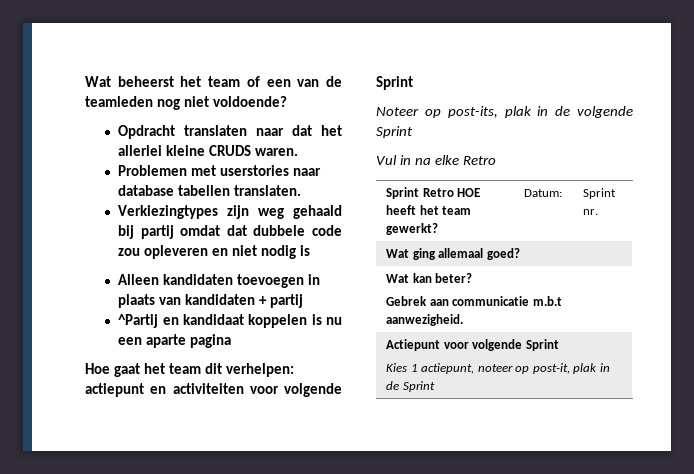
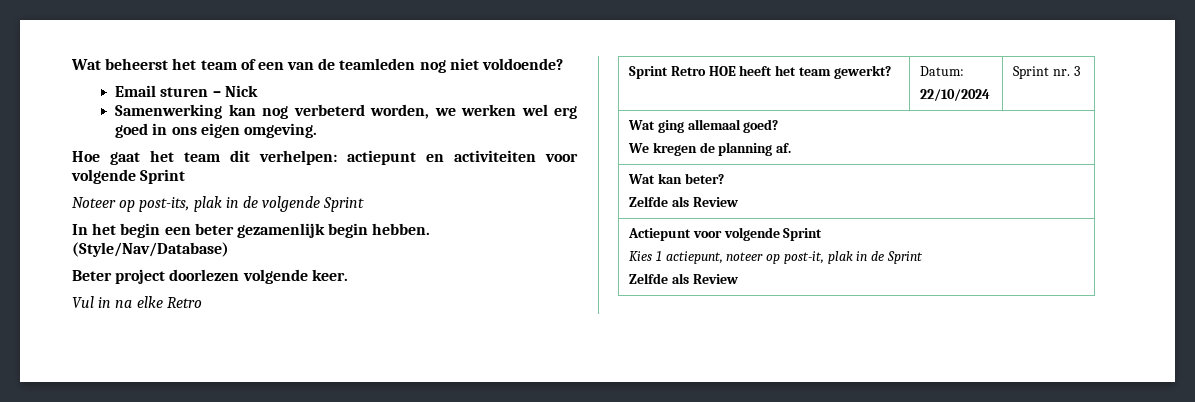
- Opdracht translaten naar dat het allerlei kleine CRUDS waren.
- Problemen met userstories naar database tabellen translaten.
- Verkiezingtypes zijn weg gehaald bij partij omdat dat dubbele code zou opleveren en niet nodig is
- Alleen kandidaten toevoegen in plaats van kandidaten + partij
- ^Partij en kandidaat koppelen is nu een aparte pagina
+ Email sturen – Nick
+ Samenwerking kan nog verbeterd worden, we werken wel erg goed in ons eigen omgeving.
+ In het begin een beter gezamenlijk begin hebben. (Style/Nav/Database)
+ Beter project doorlezen volgende keer.
- Sprint Retro HOE heeft het team gewerkt? | Datum: | Sprint nr.
+ Sprint Retro HOE heeft het team gewerkt? | Datum:
+ 22/10/2024 | Sprint nr. 3
  Wat ging allemaal goed?
+ We kregen de planning af.
  Wat kan beter?
- Gebrek aan communicatie m.b.t aanwezigheid.
+ Zelfde als Review
  Actiepunt voor volgende Sprint
  Kies 1 actiepunt, noteer op post-it, plak in de Sprint
+ Zelfde als Review

